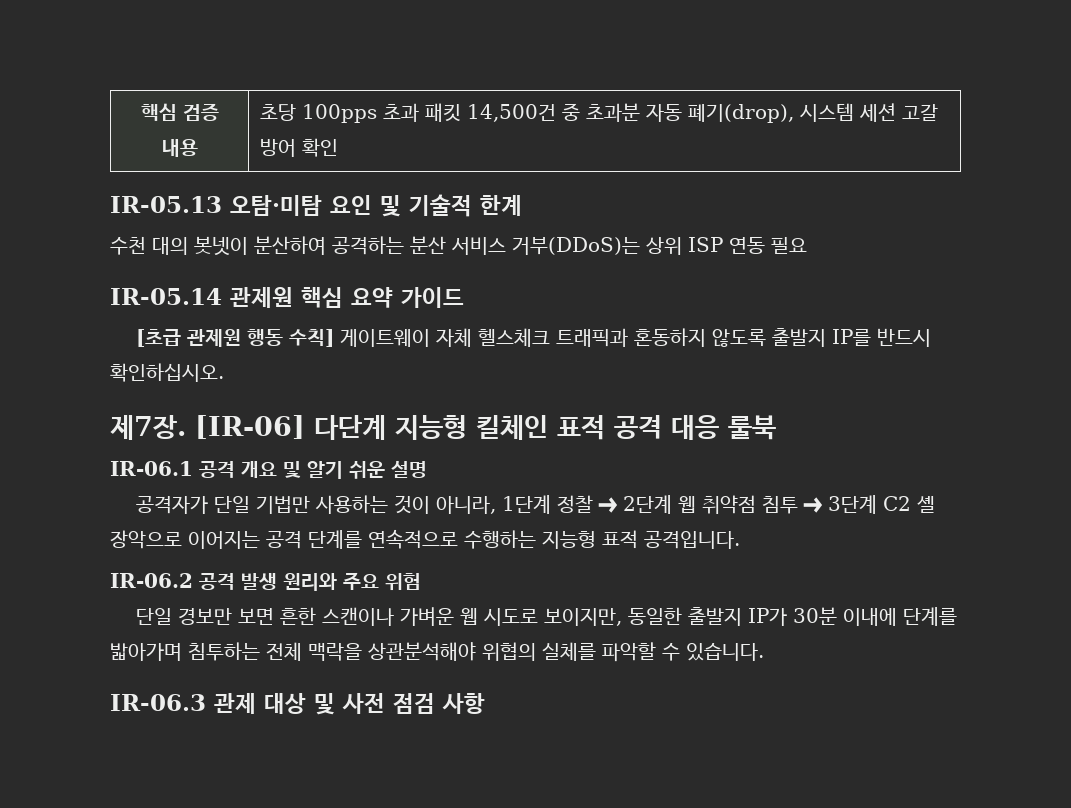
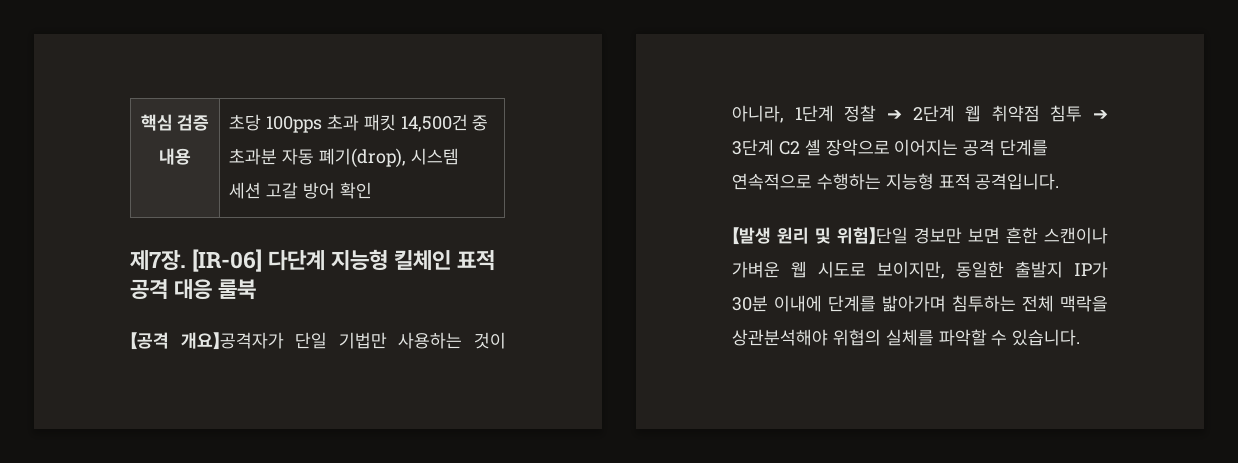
- IR-05.13 오탐·미탐 요인 및 기술적 한계
- 수천 대의 봇넷이 분산하여 공격하는 분산 서비스 거부(DDoS)는 상위 ISP 연동 필요
- IR-05.14 관제원 핵심 요약 가이드
- [초급 관제원 행동 수칙] 게이트웨이 자체 헬스체크 트래픽과 혼동하지 않도록 출발지 IP를 반드시 확인하십시오.
- IR-06.1 공격 개요 및 알기 쉬운 설명
- 공격자가 단일 기법만 사용하는 것이 아니라, 1단계 정찰 ➔ 2단계 웹 취약점 침투 ➔ 3단계 C2 셸 장악으로 이어지는 공격 단계를 연속적으로 수행하는 지능형 표적 공격입니다.
+ 【공격 개요】공격자가 단일 기법만 사용하는 것이 아니라, 1단계 정찰 ➔ 2단계 웹 취약점 침투 ➔ 3단계 C2 셸 장악으로 이어지는 공격 단계를 연속적으로 수행하는 지능형 표적 공격입니다.
- IR-06.2 공격 발생 원리와 주요 위험
- 단일 경보만 보면 흔한 스캔이나 가벼운 웹 시도로 보이지만, 동일한 출발지 IP가 30분 이내에 단계를 밟아가며 침투하는 전체 맥락을 상관분석해야 위협의 실체를 파악할 수 있습니다.
+ 【발생 원리 및 위험】단일 경보만 보면 흔한 스캔이나 가벼운 웹 시도로 보이지만, 동일한 출발지 IP가 30분 이내에 단계를 밟아가며 침투하는 전체 맥락을 상관분석해야 위협의 실체를 파악할 수 있습니다.
- IR-06.3 관제 대상 및 사전 점검 사항

